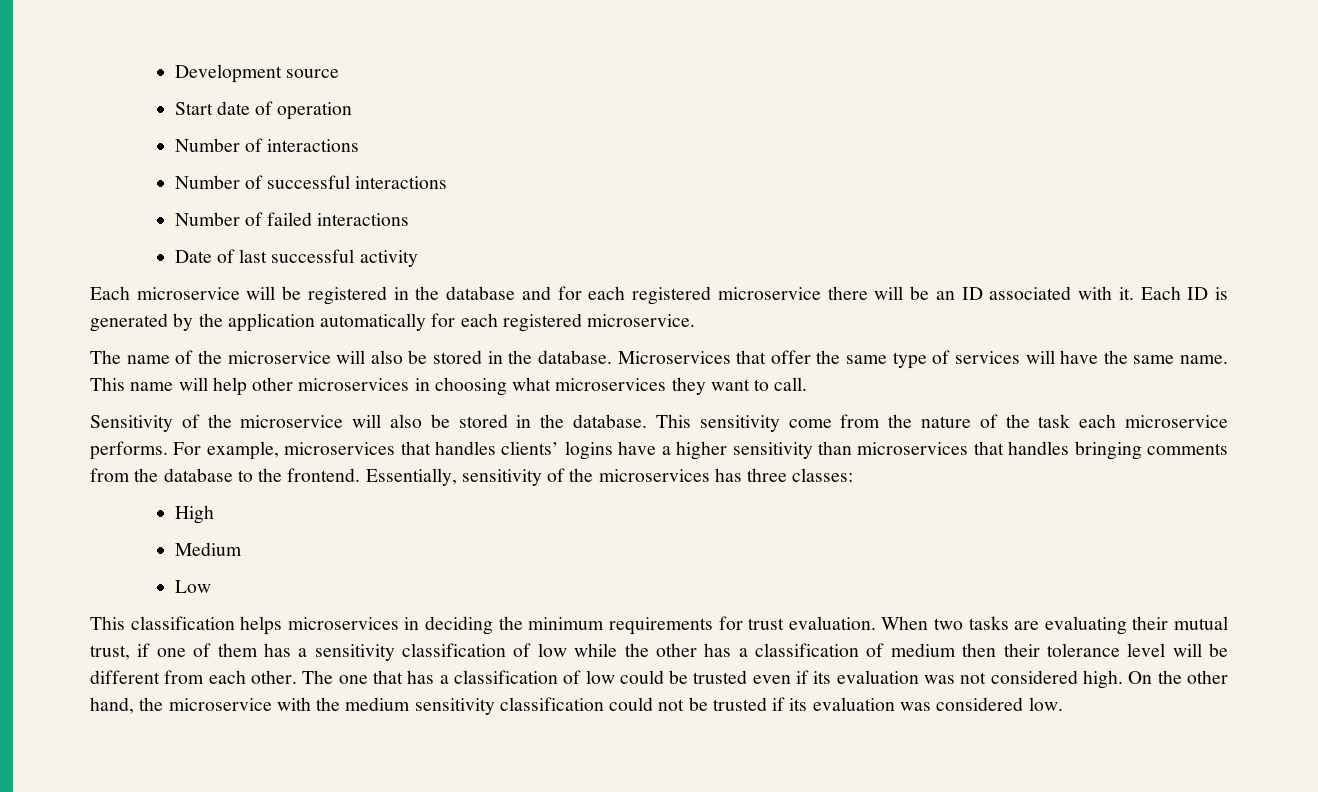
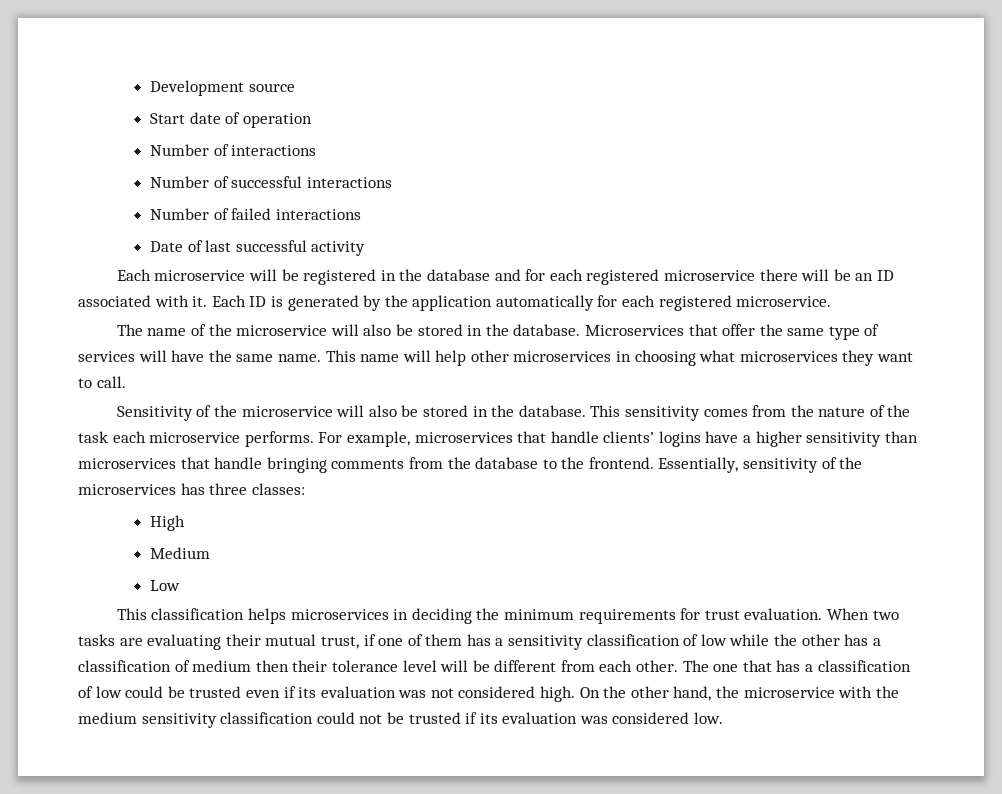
- This sensitivity come from the nature of the task each microservice performs.
+ This sensitivity comes from the nature of the task each microservice performs.
- For example, microservices that handles clients’ logins have a higher sensitivity than microservices that handles bringing comments from the database to the frontend.
+ For example, microservices that handle clients’ logins have a higher sensitivity than microservices that handle bringing comments from the database to the frontend.

